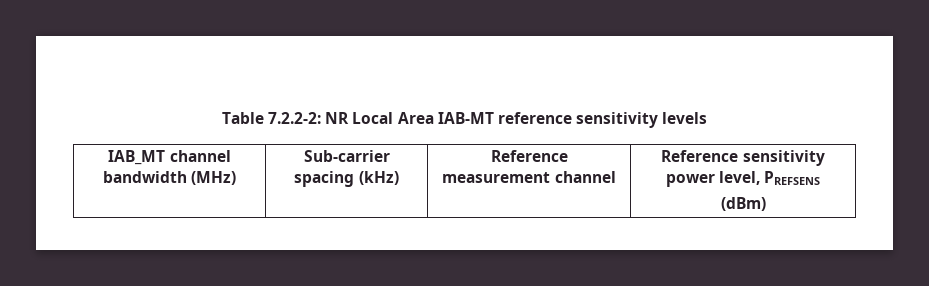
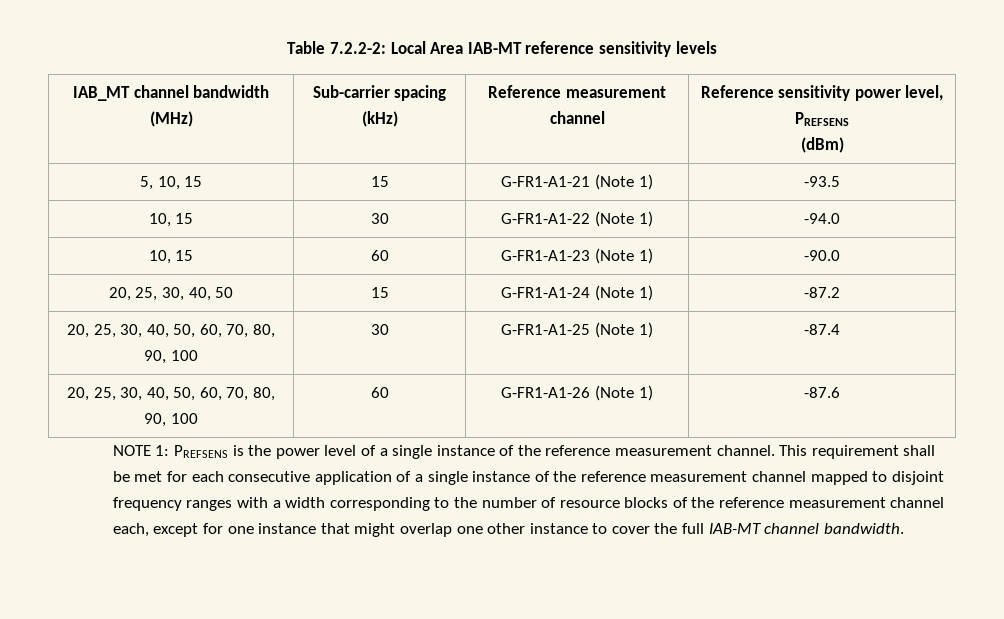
- Table 7.2.2-2: NR Local Area IAB-MT reference sensitivity levels
+ Table 7.2.2-2: Local Area IAB-MT reference sensitivity levels
+ 5, 10, 15 | 15 | G-FR1-A1-21 (Note 1) | -93.5
+ 10, 15 | 30 | G-FR1-A1-22 (Note 1) | -94.0
+ 10, 15 | 60 | G-FR1-A1-23 (Note 1) | -90.0
+ 20, 25, 30, 40, 50 | 15 | G-FR1-A1-24 (Note 1) | -87.2
+ 20, 25, 30, 40, 50, 60, 70, 80, 90, 100 | 30 | G-FR1-A1-25 (Note 1) | -87.4
+ 20, 25, 30, 40, 50, 60, 70, 80, 90, 100 | 60 | G-FR1-A1-26 (Note 1) | -87.6
+ NOTE 1: PREFSENS is the power level of a single instance of the reference measurement channel. This requirement shall be met for each consecutive application of a single instance of the reference measurement channel mapped to disjoint frequency ranges with a width corresponding to the number of resource blocks of the reference measurement channel each, except for one instance that might overlap one other instance to cover the full IAB-MT channel bandwidth.

